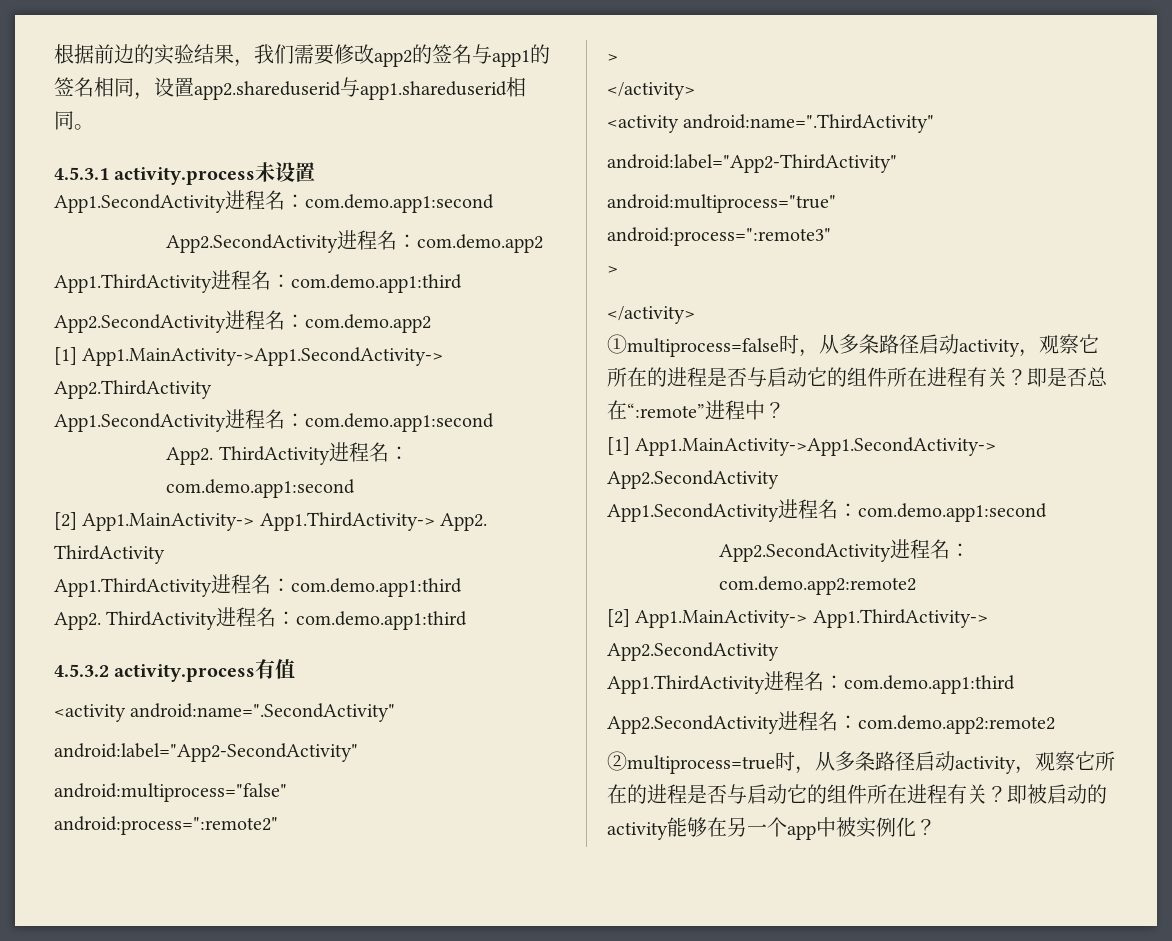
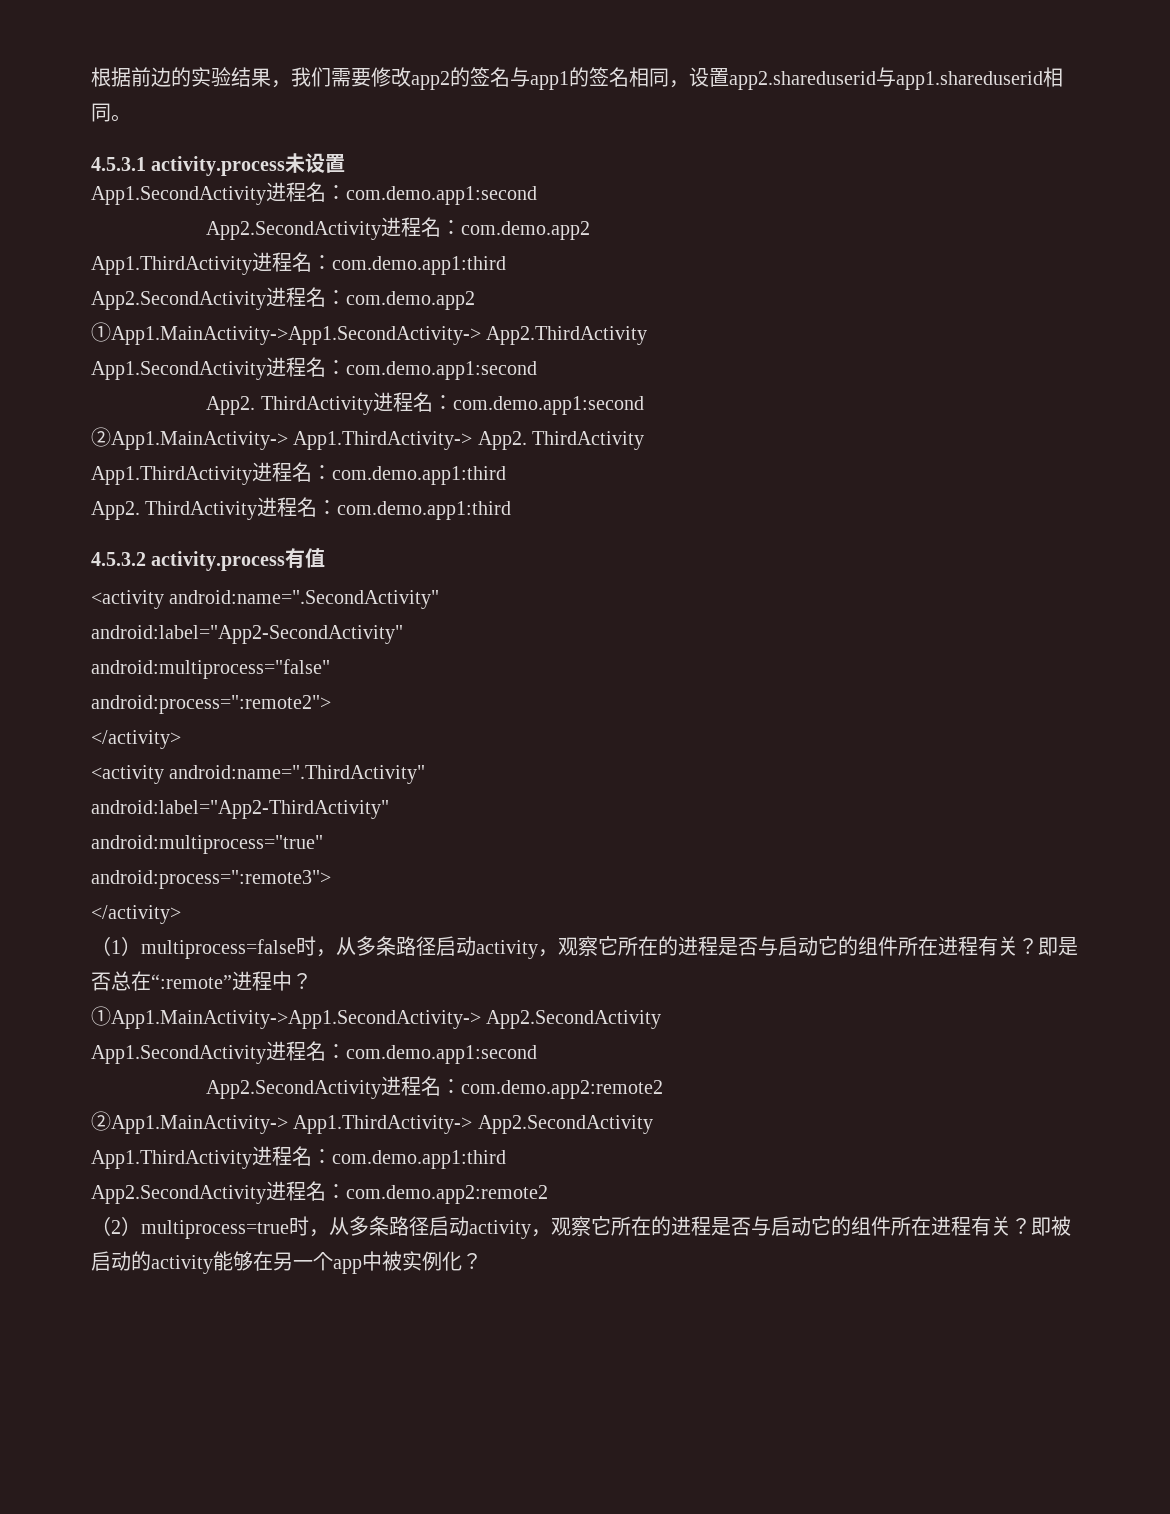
- [1] App1.MainActivity->App1.SecondActivity-> App2.ThirdActivity
+ ①App1.MainActivity->App1.SecondActivity-> App2.ThirdActivity
- [2] App1.MainActivity-> App1.ThirdActivity-> App2.
+ ②App1.MainActivity-> App1.ThirdActivity-> App2.
- android:process=":remote2"
- >
+ android:process=":remote2">
- android:process=":remote3"
- >
+ android:process=":remote3">
  </activity>
- ①multiprocess=false时，从多条路径启动activity，观察它所在的进程是否与启动它的组件所在进程有关？
+ （1）multiprocess=false时，从多条路径启动activity，观察它所在的进程是否与启动它的组件所在进程有关？
- [1] App1.MainActivity->App1.SecondActivity-> App2.SecondActivity
+ ①App1.MainActivity->App1.SecondActivity-> App2.SecondActivity
- [2] App1.MainActivity-> App1.ThirdActivity-> App2.SecondActivity
+ ②App1.MainActivity-> App1.ThirdActivity-> App2.SecondActivity
- ②multiprocess=true时，从多条路径启动activity，观察它所在的进程是否与启动它的组件所在进程有关？
+ （2）multiprocess=true时，从多条路径启动activity，观察它所在的进程是否与启动它的组件所在进程有关？

